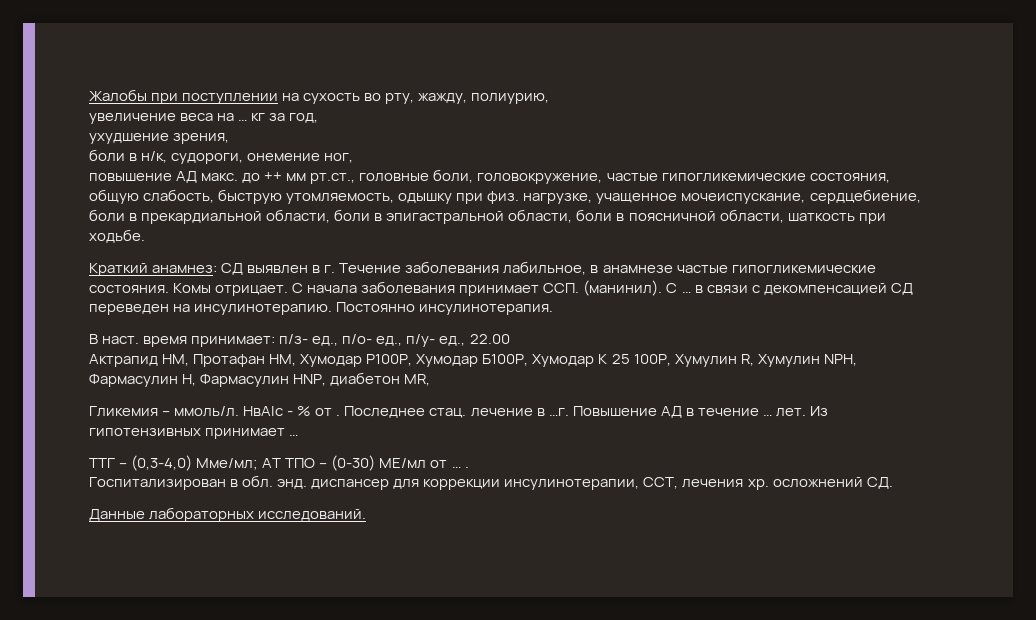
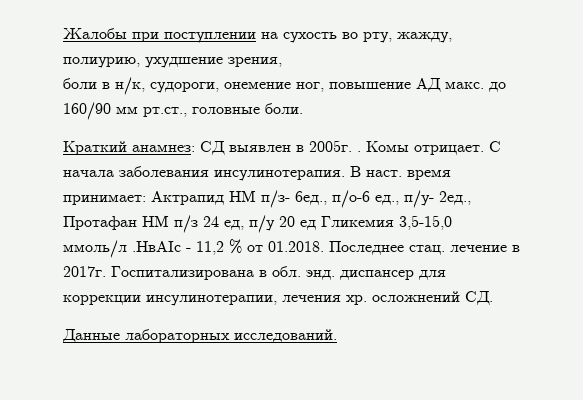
- Жалобы при поступлении на сухость во рту, жажду, полиурию,
- увеличение веса на … кг за год,
- ухудшение зрения,
+ Жалобы при поступлении на сухость во рту, жажду, полиурию, ухудшение зрения,
- боли в н/к, судороги, онемение ног,
- повышение АД макс. до ++ мм рт.ст., головные боли, головокружение, частые гипогликемические состояния, общую слабость, быструю утомляемость, одышку при физ. нагрузке, учащенное мочеиспускание, сердцебиение, боли в прекардиальной области, боли в эпигастральной области, боли в поясничной области, шаткость при ходьбе.
+ боли в н/к, судороги, онемение ног, повышение АД макс. до 160/90 мм рт.ст., головные боли.
- Краткий анамнез: СД выявлен в г. Течение заболевания лабильное, в анамнезе частые гипогликемические состояния.
+ Краткий анамнез: СД выявлен в 2005г. .
- С начала заболевания принимает ССП. (манинил). С … в связи с декомпенсацией СД переведен на инсулинотерапию. Постоянно инсулинотерапия.
- В наст. время принимает: п/з- ед., п/о- ед., п/у- ед., 22.00
- Актрапид НМ, Протафан НМ, Хумодар Р100Р, Хумодар Б100Р, Хумодар К 25 100Р, Хумулин R, Хумулин NРН, Фармасулин Н, Фармасулин НNР, диабетон МR,
- Гликемия – ммоль/л. НвАIс - % от . Последнее стац. лечение в …г. Повышение АД в течение … лет. Из гипотензивных принимает …
- ТТГ – (0,3-4,0) Мме/мл; АТ ТПО – (0-30) МЕ/мл от … .
- Госпитализирован в обл. энд. диспансер для коррекции инсулинотерапии, ССТ, лечения хр. осложнений СД.
+ С начала заболевания инсулинотерапия. В наст. время принимает: Актрапид НМ п/з- 6ед., п/о-6 ед., п/у- 2ед., Протафан НМ п/з 24 ед, п/у 20 ед Гликемия 3,5-15,0 ммоль/л .НвАIс - 11,2 % от 01.2018. Последнее стац. лечение в 2017г. Госпитализирована в обл. энд. диспансер для коррекции инсулинотерапии, лечения хр. осложнений СД.

